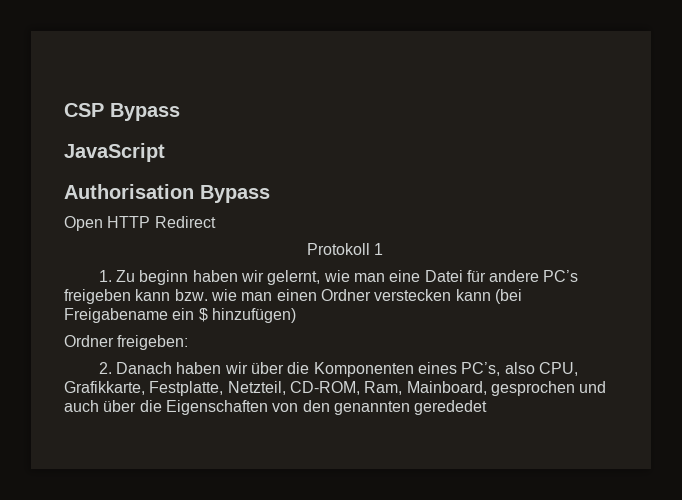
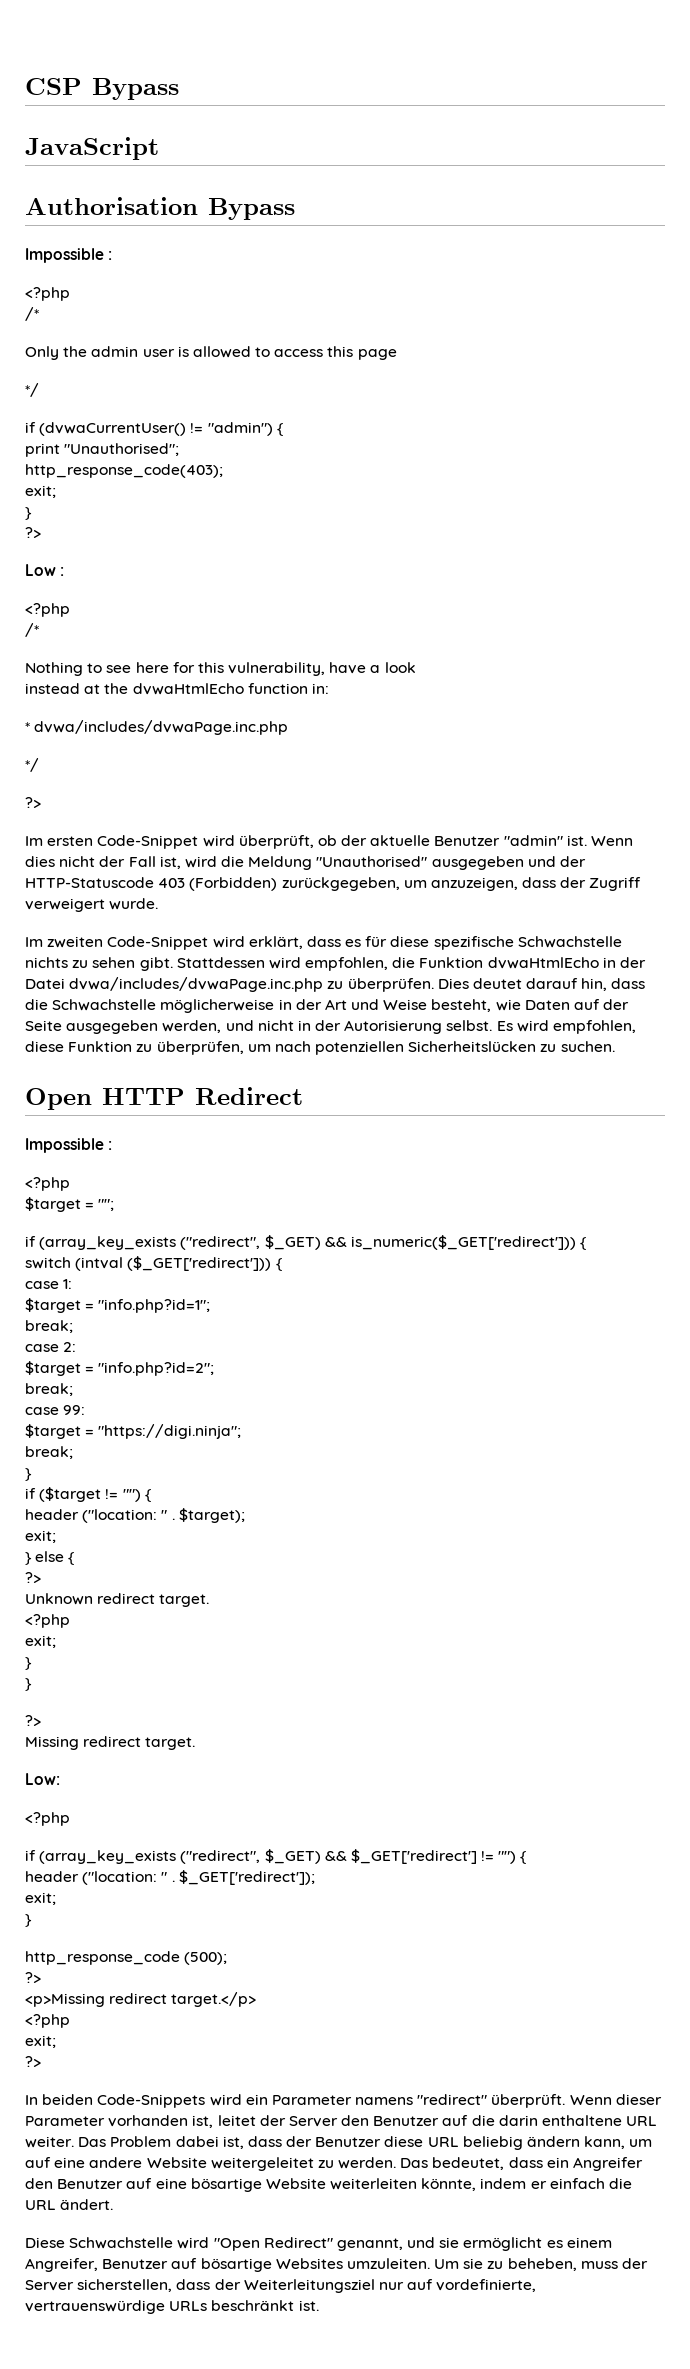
  Authorisation Bypass
+ Impossible :
+ <?php
+ /*
+ Only the admin user is allowed to access this page
+ */
+ if (dvwaCurrentUser() != "admin") {
+ print "Unauthorised";
+ http_response_code(403);
+ exit;
+ }
+ ?>
+ Low :
+ <?php
+ /*
+ Nothing to see here for this vulnerability, have a look
+ instead at the dvwaHtmlEcho function in:
+ * dvwa/includes/dvwaPage.inc.php
+ */
+ ?>
+ Im ersten Code-Snippet wird überprüft, ob der aktuelle Benutzer "admin" ist. Wenn dies nicht der Fall ist, wird die Meldung "Unauthorised" ausgegeben und der HTTP-Statuscode 403 (Forbidden) zurückgegeben, um anzuzeigen, dass der Zugriff verweigert wurde.
+ Im zweiten Code-Snippet wird erklärt, dass es für diese spezifische Schwachstelle nichts zu sehen gibt. Stattdessen wird empfohlen, die Funktion dvwaHtmlEcho in der Datei dvwa/includes/dvwaPage.inc.php zu überprüfen. Dies deutet darauf hin, dass die Schwachstelle möglicherweise in der Art und Weise besteht, wie Daten auf der Seite ausgegeben werden, und nicht in der Autorisierung selbst. Es wird empfohlen, diese Funktion zu überprüfen, um nach potenziellen Sicherheitslücken zu suchen.
  Open HTTP Redirect
- Protokoll 1
- 1. Zu beginn haben wir gelernt, wie man eine Datei für andere PC’s freigeben kann bzw. wie man einen Ordner verstecken kann (bei Freigabename ein $ hinzufügen)
- Ordner freigeben:
- 2. Danach haben wir über die Komponenten eines PC’s, also CPU, Grafikkarte, Festplatte, Netzteil, CD-ROM, Ram, Mainboard, gesprochen und auch über die Eigenschaften von den genannten gerededet
+ Impossible :
+ <?php
+ $target = "";
+ if (array_key_exists ("redirect", $_GET) && is_numeric($_GET['redirect'])) {
+ switch (intval ($_GET['redirect'])) {
+ case 1:
+ $target = "info.php?id=1";
+ break;
+ case 2:
+ $target = "info.php?id=2";
+ break;
+ case 99:
+ $target = "https://digi.ninja";
+ break;
+ }
+ if ($target != "") {
+ header ("location: " . $target);
+ exit;
+ } else {
+ ?>
+ Unknown redirect target.
+ <?php
+ exit;
+ }
+ }
+ ?>
+ Missing redirect target.
+ Low:
+ <?php
+ if (array_key_exists ("redirect", $_GET) && $_GET['redirect'] != "") {
+ header ("location: " . $_GET['redirect']);
+ exit;
+ }
+ http_response_code (500);
+ ?>
+ <p>Missing redirect target.</p>
+ <?php
+ exit;
+ ?>
+ In beiden Code-Snippets wird ein Parameter namens "redirect" überprüft. Wenn dieser Parameter vorhanden ist, leitet der Server den Benutzer auf die darin enthaltene URL weiter. Das Problem dabei ist, dass der Benutzer diese URL beliebig ändern kann, um auf eine andere Website weitergeleitet zu werden. Das bedeutet, dass ein Angreifer den Benutzer auf eine bösartige Website weiterleiten könnte, indem er einfach die URL ändert.
+ Diese Schwachstelle wird "Open Redirect" genannt, und sie ermöglicht es einem Angreifer, Benutzer auf bösartige Websites umzuleiten. Um sie zu beheben, muss der Server sicherstellen, dass der Weiterleitungsziel nur auf vordefinierte, vertrauenswürdige URLs beschränkt ist.

